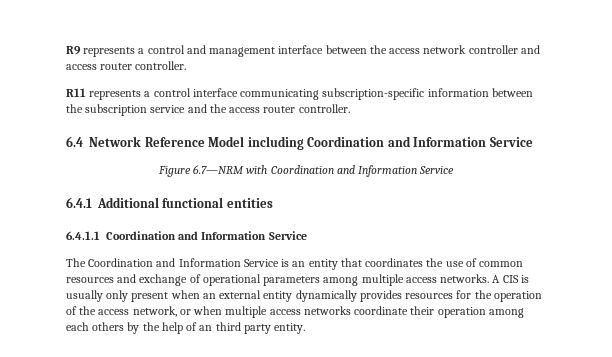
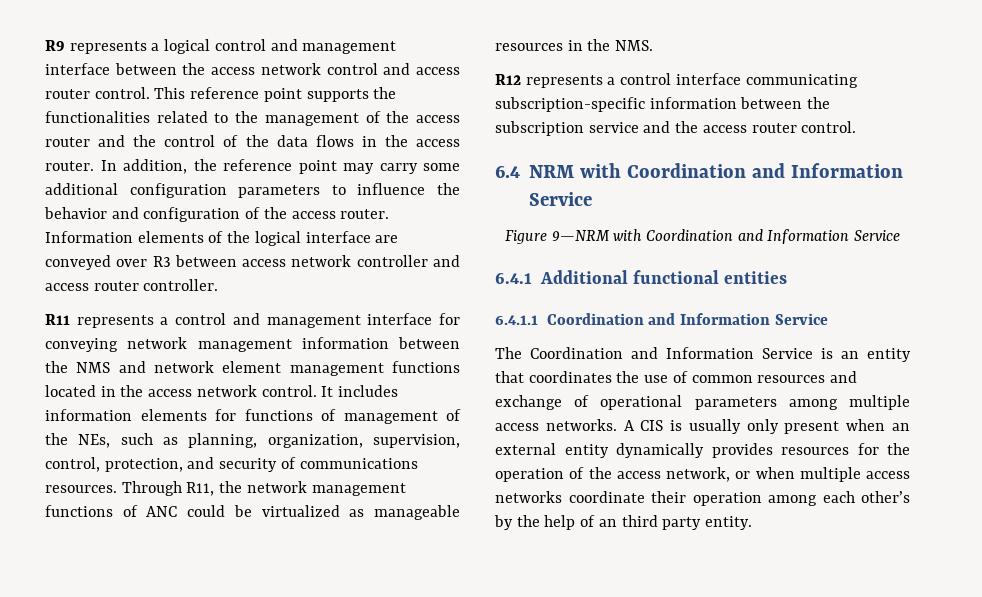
- R9 represents a control and management interface between the access network controller and access router controller.
+ R9 represents a logical control and management interface between the access network control and access router control. This reference point supports the functionalities related to the management of the access router and the control of the data flows in the access router. In addition, the reference point may carry some additional configuration parameters to influence the behavior and configuration of the access router. Information elements of the logical interface are conveyed over R3 between access network controller and access router controller.
- R11 represents a control interface communicating subscription-specific information between the subscription service and the access router controller.
+ R11 represents a control and management interface for conveying network management information between the NMS and network element management functions located in the access network control. It includes information elements for functions of management of the NEs, such as planning, organization, supervision, control, protection, and security of communications resources. Through R11, the network management functions of ANC could be virtualized as manageable resources in the NMS.
+ R12 represents a control interface communicating subscription-specific information between the subscription service and the access router control.
- 6.4 Network Reference Model including Coordination and Information Service
+ 6.4 NRM with Coordination and Information Service
- Figure 6.7—NRM with Coordination and Information Service
+ Figure 9—NRM with Coordination and Information Service
- A CIS is usually only present when an external entity dynamically provides resources for the operation of the access network, or when multiple access networks coordinate their operation among each others by the help of an third party entity.
+ A CIS is usually only present when an external entity dynamically provides resources for the operation of the access network, or when multiple access networks coordinate their operation among each other’s by the help of an third party entity.

